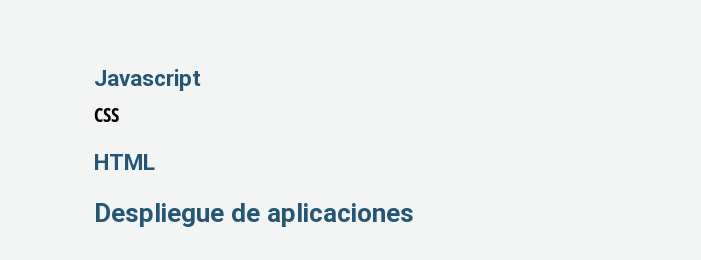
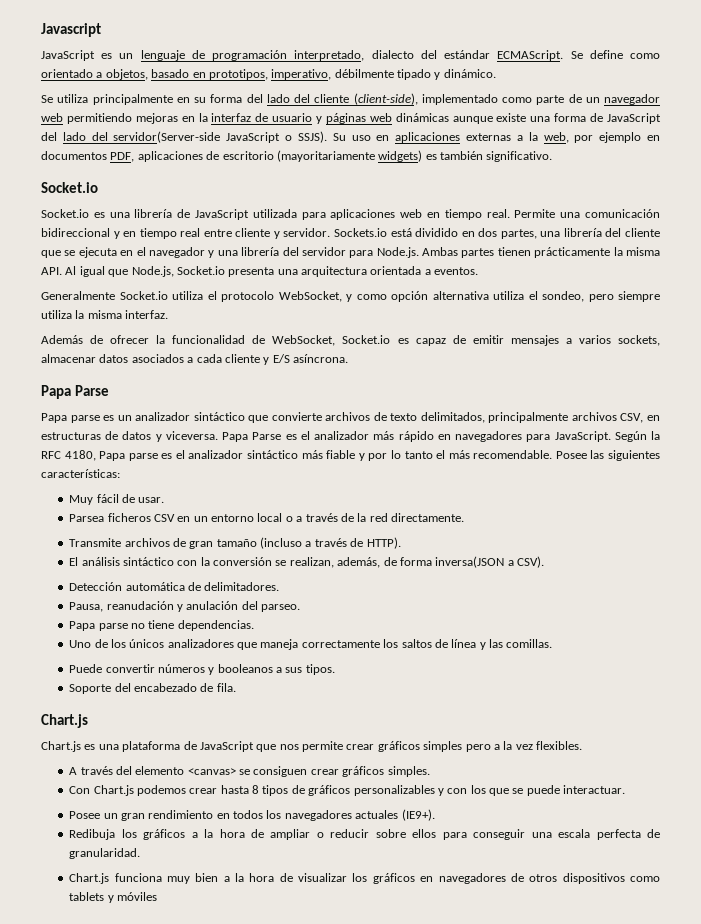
- CSS
- HTML
- Despliegue de aplicaciones
+ JavaScript es un lenguaje de programación interpretado, dialecto del estándar ECMAScript. Se define como orientado a objetos, basado en prototipos, imperativo, débilmente tipado y dinámico.
+ Se utiliza principalmente en su forma del lado del cliente (client-side), implementado como parte de un navegador web permitiendo mejoras en la interfaz de usuario y páginas web dinámicas aunque existe una forma de JavaScript del lado del servidor(Server-side JavaScript o SSJS). Su uso en aplicaciones externas a la web, por ejemplo en documentos PDF, aplicaciones de escritorio (mayoritariamente widgets) es también significativo.
+ Socket.io
+ Socket.io es una librería de JavaScript utilizada para aplicaciones web en tiempo real. Permite una comunicación bidireccional y en tiempo real entre cliente y servidor. Sockets.io está dividido en dos partes, una librería del cliente que se ejecuta en el navegador y una librería del servidor para Node.js. Ambas partes tienen prácticamente la misma API. Al igual que Node.js, Socket.io presenta una arquitectura orientada a eventos.
+ Generalmente Socket.io utiliza el protocolo WebSocket, y como opción alternativa utiliza el sondeo, pero siempre utiliza la misma interfaz.
+ Además de ofrecer la funcionalidad de WebSocket, Socket.io es capaz de emitir mensajes a varios sockets, almacenar datos asociados a cada cliente y E/S asíncrona.
+ Papa Parse
+ Papa parse es un analizador sintáctico que convierte archivos de texto delimitados, principalmente archivos CSV, en estructuras de datos y viceversa. Papa Parse es el analizador más rápido en navegadores para JavaScript. Según la RFC 4180, Papa parse es el analizador sintáctico más fiable y por lo tanto el más recomendable. Posee las siguientes características:
+ Muy fácil de usar.
+ Parsea ficheros CSV en un entorno local o a través de la red directamente.
+ Transmite archivos de gran tamaño (incluso a través de HTTP).
+ El análisis sintáctico con la conversión se realizan, además, de forma inversa(JSON a CSV).
+ Detección automática de delimitadores.
+ Pausa, reanudación y anulación del parseo.
+ Papa parse no tiene dependencias.
+ Uno de los únicos analizadores que maneja correctamente los saltos de línea y las comillas.
+ Puede convertir números y booleanos a sus tipos.
+ Soporte del encabezado de fila.
+ Chart.js
+ Chart.js es una plataforma de JavaScript que nos permite crear gráficos simples pero a la vez flexibles.
+ A través del elemento <canvas> se consiguen crear gráficos simples.
+ Con Chart.js podemos crear hasta 8 tipos de gráficos personalizables y con los que se puede interactuar.
+ Posee un gran rendimiento en todos los navegadores actuales (IE9+).
+ Redibuja los gráficos a la hora de ampliar o reducir sobre ellos para conseguir una escala perfecta de granularidad.
+ Chart.js funciona muy bien a la hora de visualizar los gráficos en navegadores de otros dispositivos como tablets y móviles

